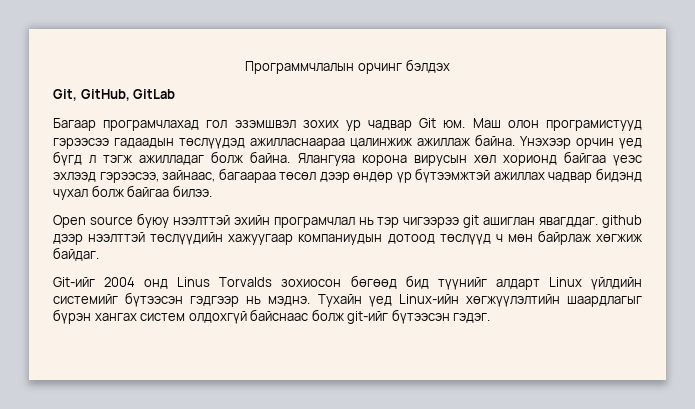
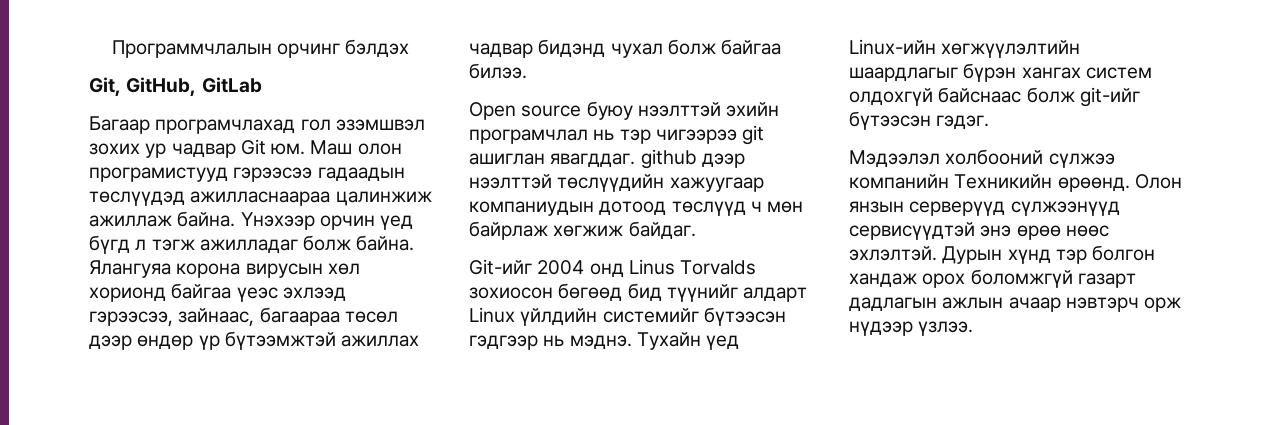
+ Мэдээлэл холбооний сүлжээ компанийн Техникийн өрөөнд. Олон янзын серверүүд сүлжээнүүд сервисүүдтэй энэ өрөө нөөс эхлэлтэй. Дурын хүнд тэр болгон хандаж орох боломжгүй газарт дадлагын ажлын ачаар нэвтэрч орж нүдээр үзлээ.

